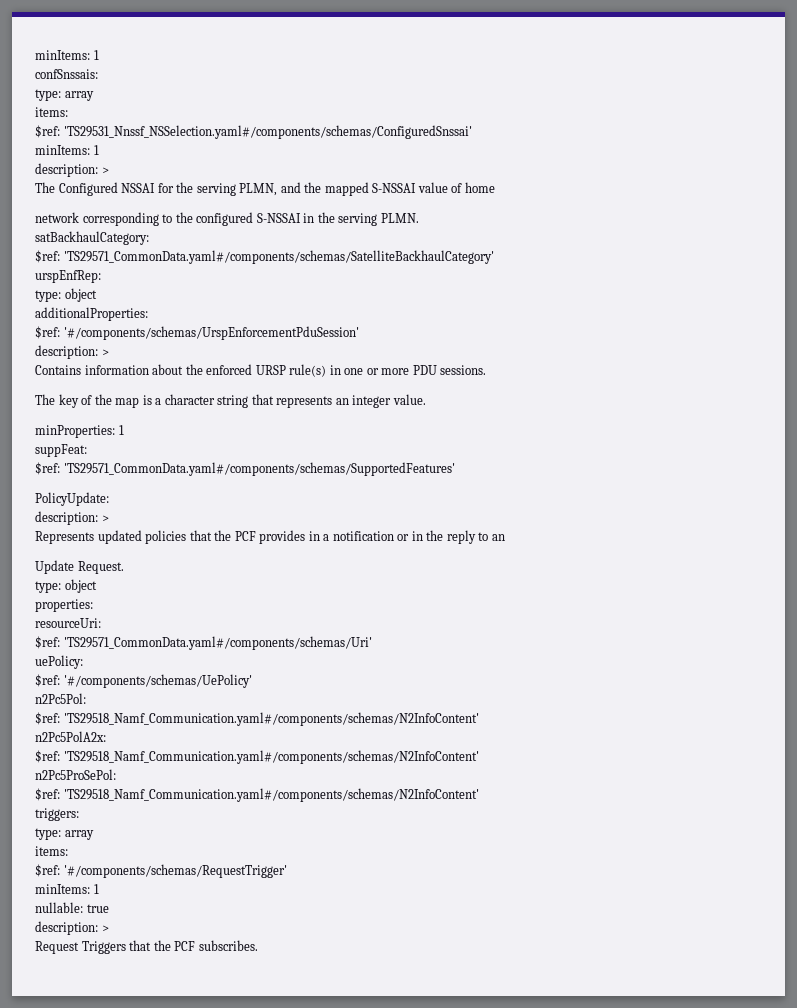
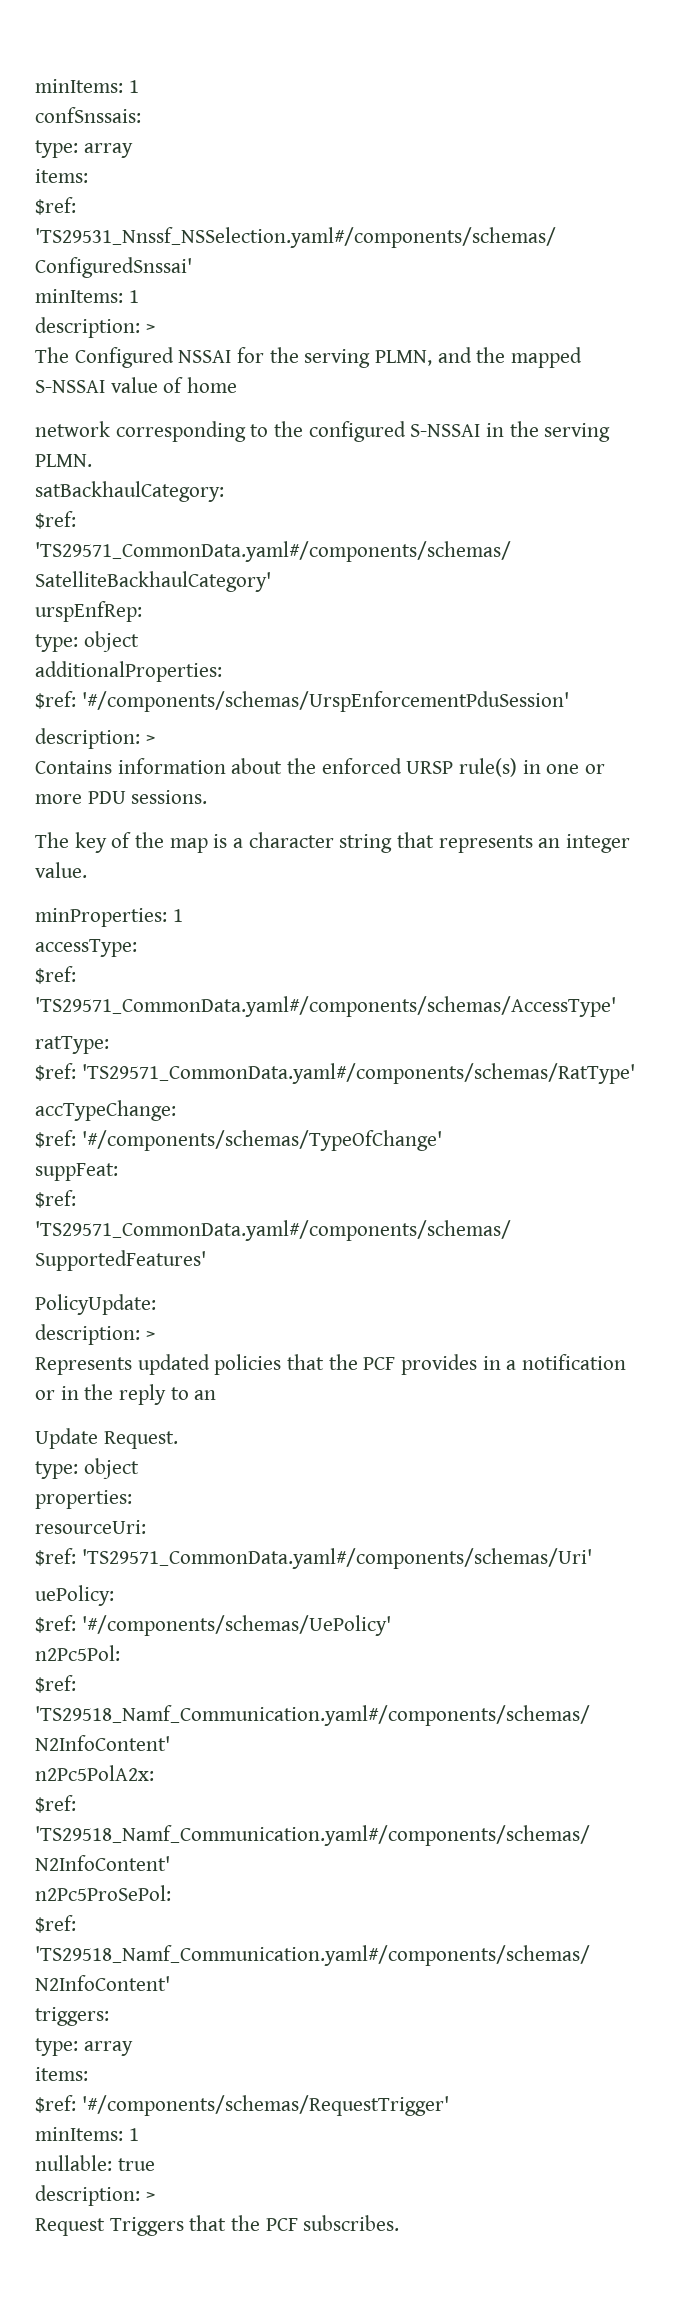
+ accessType:
+ $ref: 'TS29571_CommonData.yaml#/components/schemas/AccessType'
+ ratType:
+ $ref: 'TS29571_CommonData.yaml#/components/schemas/RatType'
+ accTypeChange:
+ $ref: '#/components/schemas/TypeOfChange'

